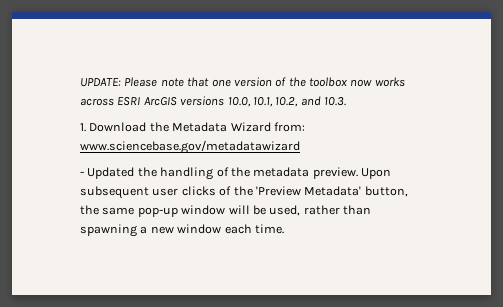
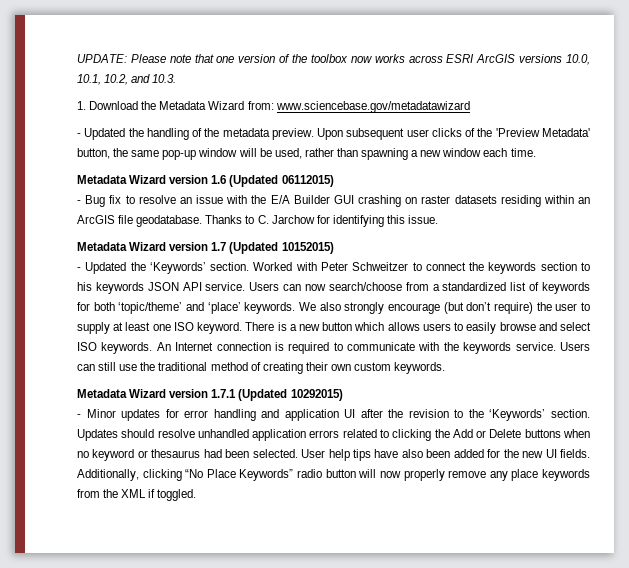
+ Metadata Wizard version 1.6 (Updated 06112015)
+ - Bug fix to resolve an issue with the E/A Builder GUI crashing on raster datasets residing within an ArcGIS file geodatabase. Thanks to C. Jarchow for identifying this issue.
+ Metadata Wizard version 1.7 (Updated 10152015)
+ - Updated the ‘Keywords’ section. Worked with Peter Schweitzer to connect the keywords section to his keywords JSON API service. Users can now search/choose from a standardized list of keywords for both ‘topic/theme’ and ‘place’ keywords. We also strongly encourage (but don’t require) the user to supply at least one ISO keyword. There is a new button which allows users to easily browse and select ISO keywords. An Internet connection is required to communicate with the keywords service. Users can still use the traditional method of creating their own custom keywords.
+ Metadata Wizard version 1.7.1 (Updated 10292015)
+ - Minor updates for error handling and application UI after the revision to the ‘Keywords’ section. Updates should resolve unhandled application errors related to clicking the Add or Delete buttons when no keyword or thesaurus had been selected. User help tips have also been added for the new UI fields. Additionally, clicking “No Place Keywords” radio button will now properly remove any place keywords from the XML if toggled.

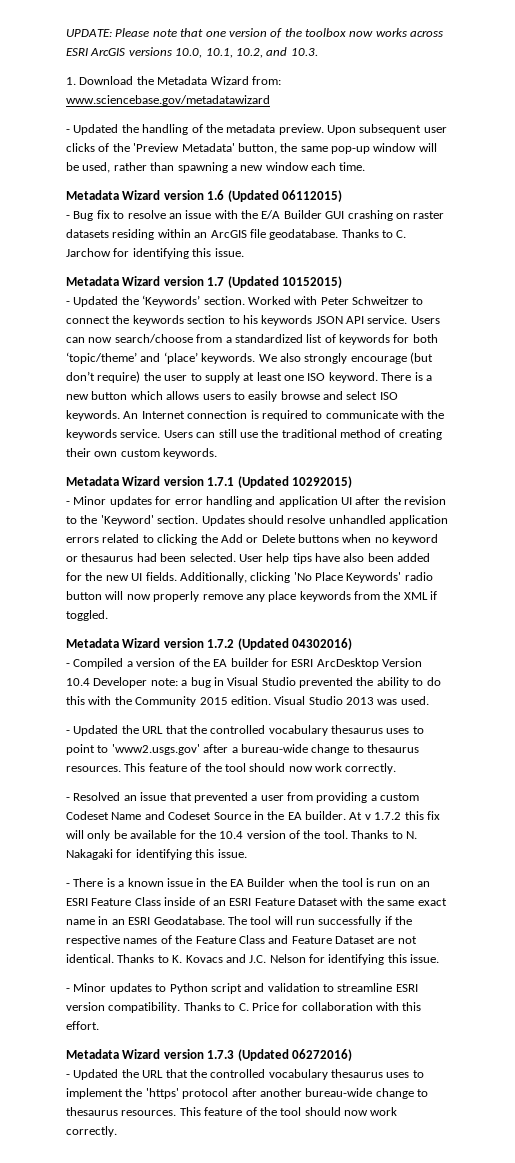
- - Minor updates for error handling and application UI after the revision to the ‘Keywords’ section.
+ - Minor updates for error handling and application UI after the revision to the 'Keyword' section.
- Additionally, clicking “No Place Keywords” radio button will now properly remove any place keywords from the XML if toggled.
+ Additionally, clicking 'No Place Keywords' radio button will now properly remove any place keywords from the XML if toggled.
+ Metadata Wizard version 1.7.2 (Updated 04302016)
+ - Compiled a version of the EA builder for ESRI ArcDesktop Version 10.4 Developer note: a bug in Visual Studio prevented the ability to do this with the Community 2015 edition. Visual Studio 2013 was used.
+ - Updated the URL that the controlled vocabulary thesaurus uses to point to 'www2.usgs.gov' after a bureau-wide change to thesaurus resources. This feature of the tool should now work correctly.
+ - Resolved an issue that prevented a user from providing a custom Codeset Name and Codeset Source in the EA builder. At v 1.7.2 this fix will only be available for the 10.4 version of the tool. Thanks to N. Nakagaki for identifying this issue.
+ - There is a known issue in the EA Builder when the tool is run on an ESRI Feature Class inside of an ESRI Feature Dataset with the same exact name in an ESRI Geodatabase. The tool will run successfully if the respective names of the Feature Class and Feature Dataset are not identical. Thanks to K. Kovacs and J.C. Nelson for identifying this issue.
+ - Minor updates to Python script and validation to streamline ESRI version compatibility. Thanks to C. Price for collaboration with this effort.
+ Metadata Wizard version 1.7.3 (Updated 06272016)
+ - Updated the URL that the controlled vocabulary thesaurus uses to implement the 'https' protocol after another bureau-wide change to thesaurus resources. This feature of the tool should now work correctly.

